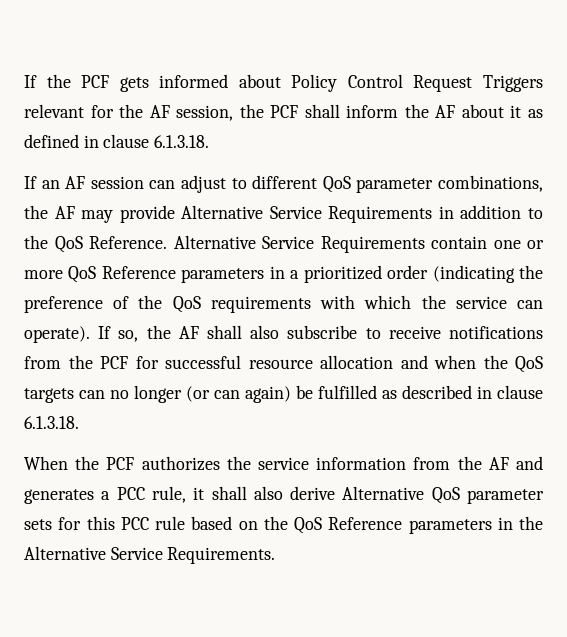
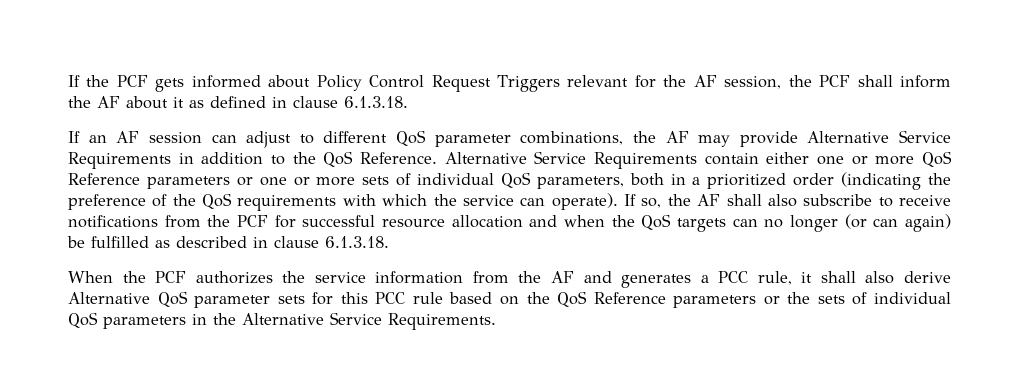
- Alternative Service Requirements contain one or more QoS Reference parameters in a prioritized order (indicating the preference of the QoS requirements with which the service can operate).
+ Alternative Service Requirements contain either one or more QoS Reference parameters or one or more sets of individual QoS parameters, both in a prioritized order (indicating the preference of the QoS requirements with which the service can operate).
- When the PCF authorizes the service information from the AF and generates a PCC rule, it shall also derive Alternative QoS parameter sets for this PCC rule based on the QoS Reference parameters in the Alternative Service Requirements.
+ When the PCF authorizes the service information from the AF and generates a PCC rule, it shall also derive Alternative QoS parameter sets for this PCC rule based on the QoS Reference parameters or the sets of individual QoS parameters in the Alternative Service Requirements.

